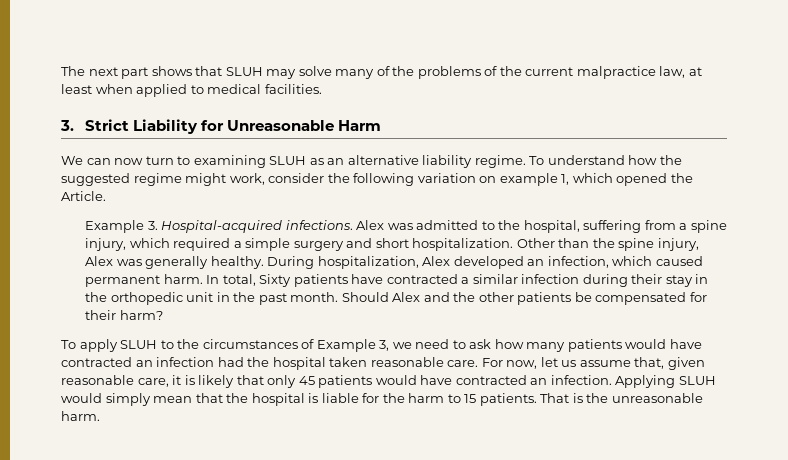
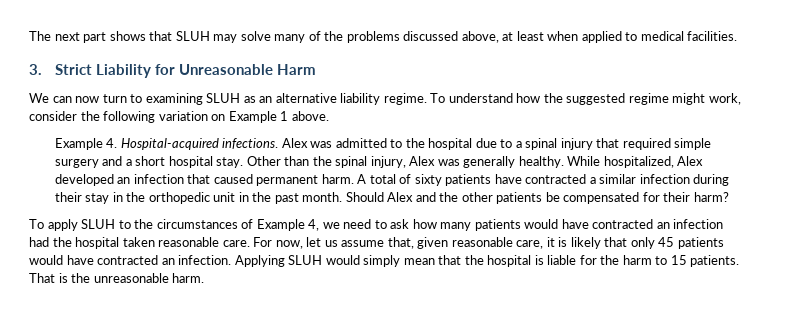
- The next part shows that SLUH may solve many of the problems of the current malpractice law, at least when applied to medical facilities.
+ The next part shows that SLUH may solve many of the problems discussed above, at least when applied to medical facilities.
- To understand how the suggested regime might work, consider the following variation on example 1, which opened the Article.
- Example 3. Hospital-acquired infections.
+ To understand how the suggested regime might work, consider the following variation on Example 1 above.
+ Example 4. Hospital-acquired infections.
- Alex was admitted to the hospital, suffering from a spine injury, which required a simple surgery and short hospitalization.
+ Alex was admitted to the hospital due to a spinal injury that required simple surgery and a short hospital stay.
- Other than the spine injury, Alex was generally healthy.
+ Other than the spinal injury, Alex was generally healthy.
- During hospitalization, Alex developed an infection, which caused permanent harm.
+ While hospitalized, Alex developed an infection that caused permanent harm.
- In total, Sixty patients have contracted a similar infection during their stay in the orthopedic unit in the past month.
+ A total of sixty patients have contracted a similar infection during their stay in the orthopedic unit in the past month.
- To apply SLUH to the circumstances of Example 3, we need to ask how many patients would have contracted an infection had the hospital taken reasonable care.
+ To apply SLUH to the circumstances of Example 4, we need to ask how many patients would have contracted an infection had the hospital taken reasonable care.

